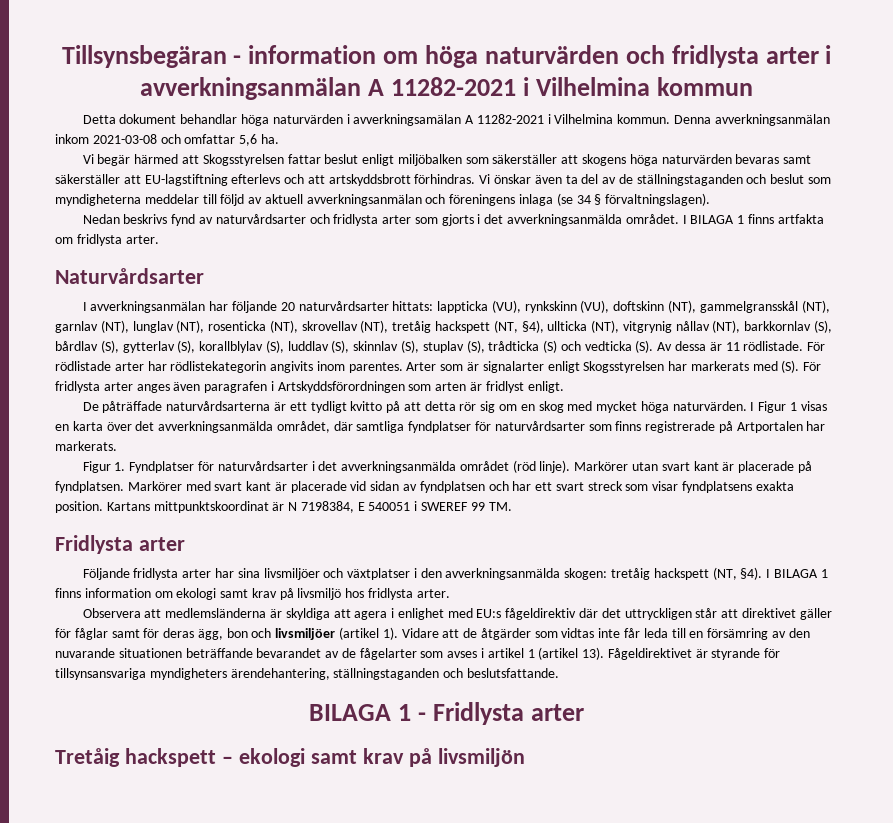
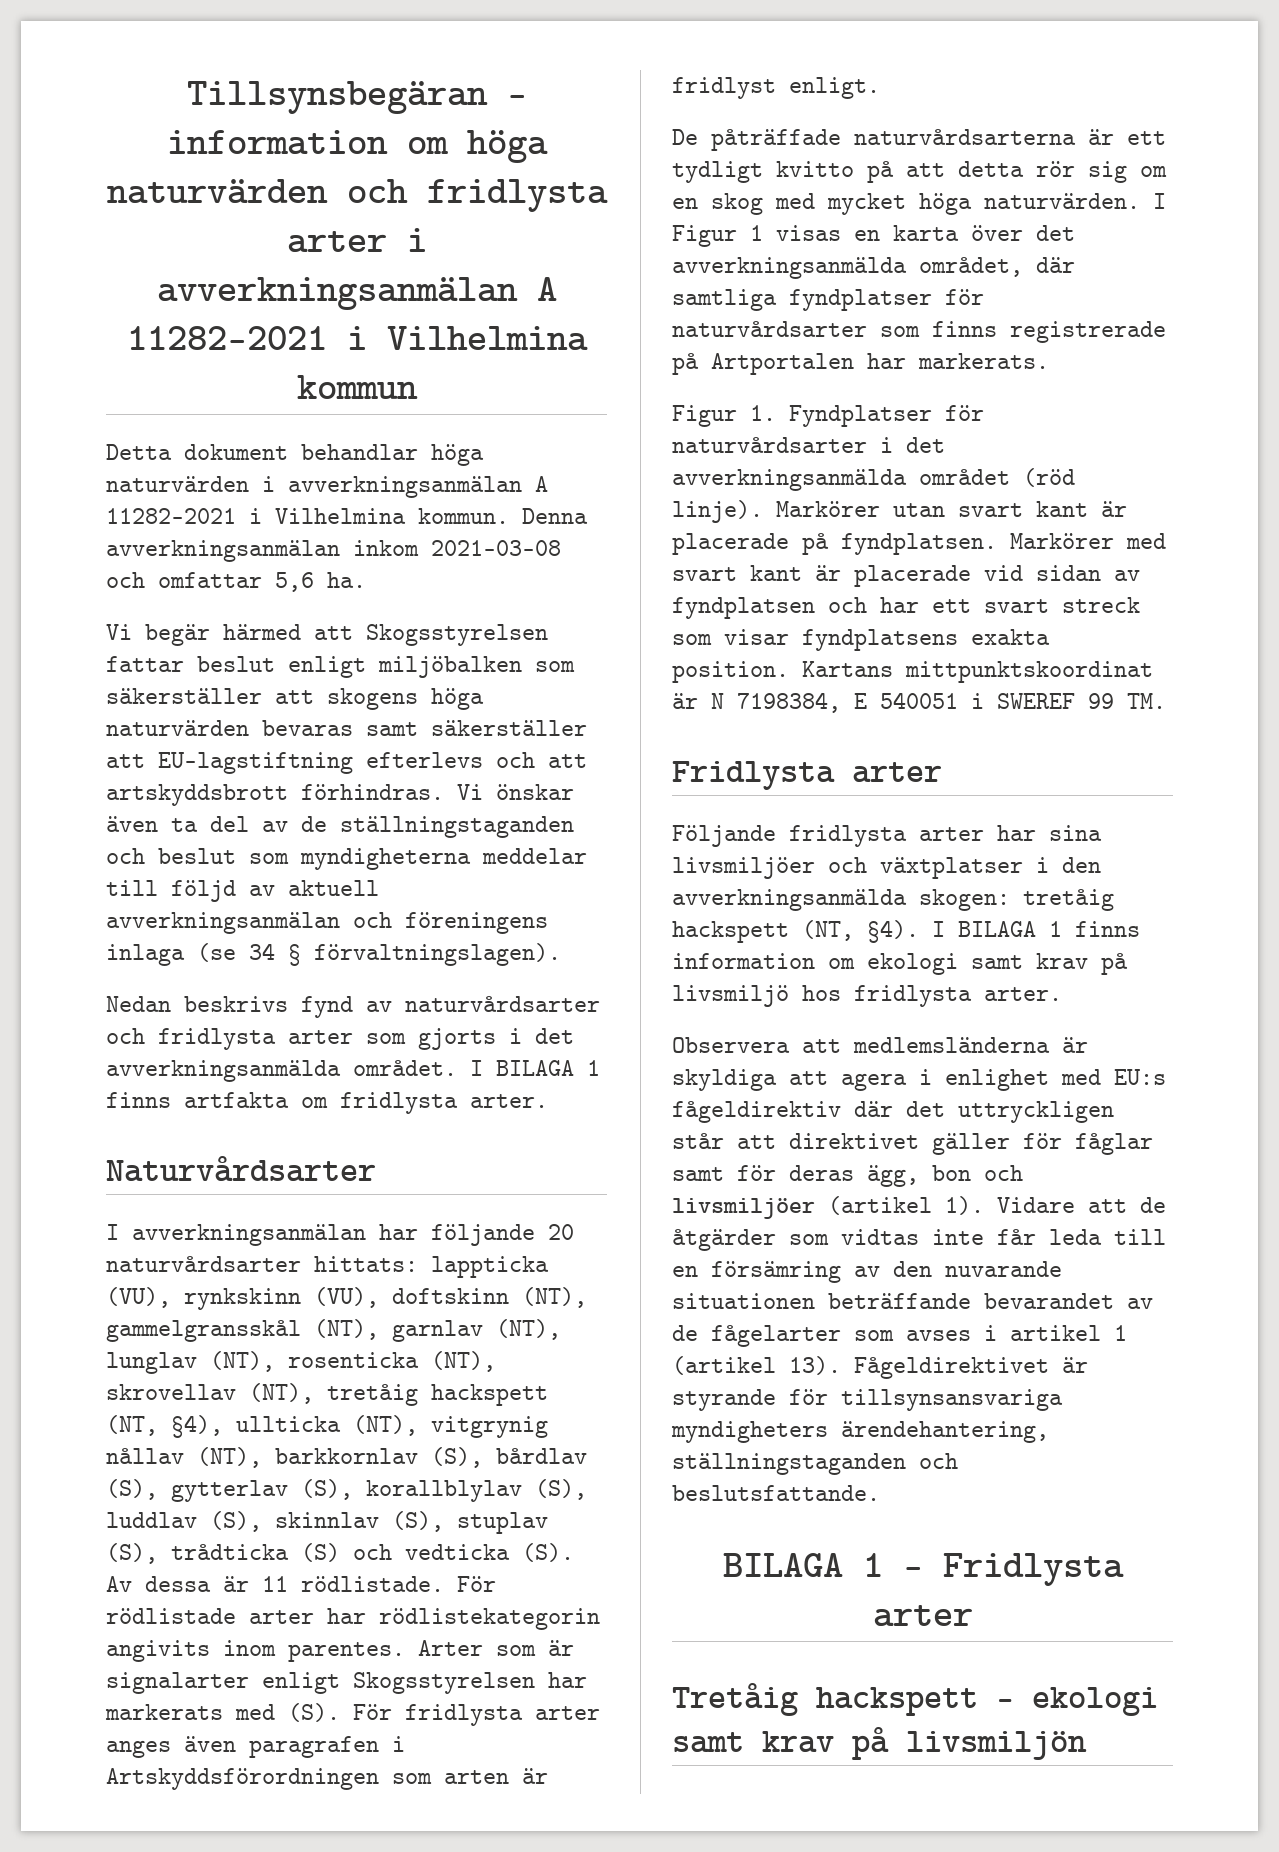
- Detta dokument behandlar höga naturvärden i avverkningsamälan A 11282-2021 i Vilhelmina kommun.
+ Detta dokument behandlar höga naturvärden i avverkningsanmälan A 11282-2021 i Vilhelmina kommun.

